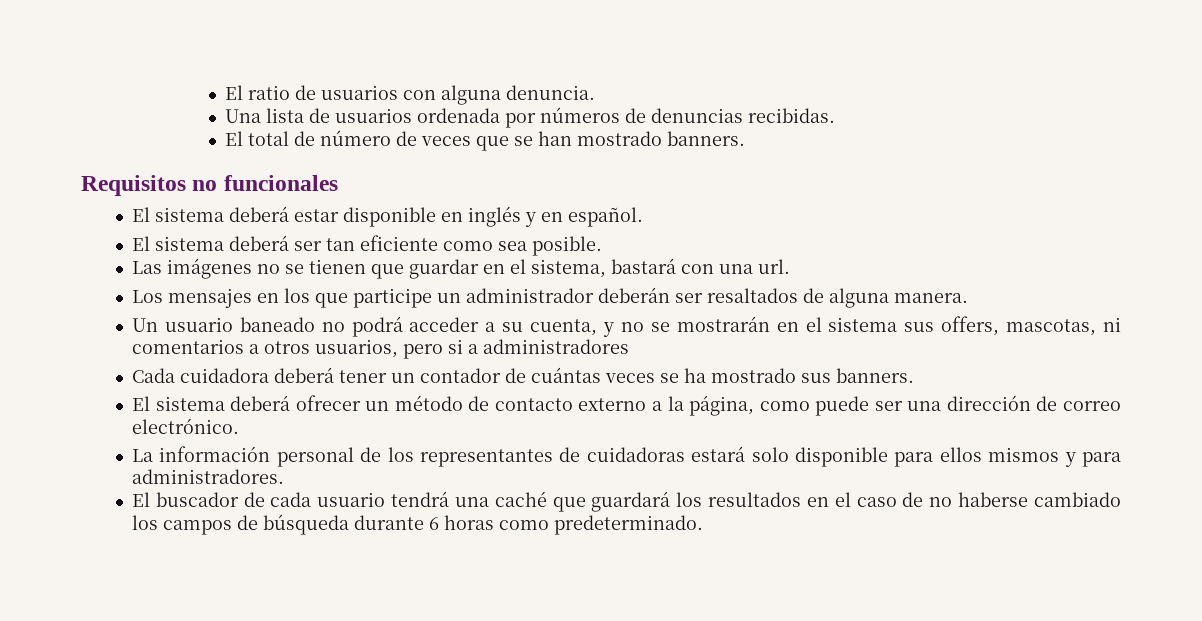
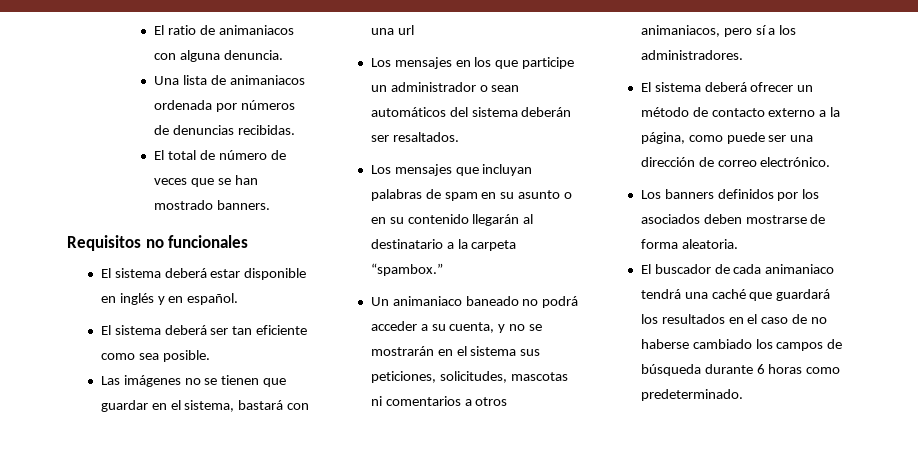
- El ratio de usuarios con alguna denuncia.
+ El ratio de animaniacos con alguna denuncia.
- Una lista de usuarios ordenada por números de denuncias recibidas.
+ Una lista de animaniacos ordenada por números de denuncias recibidas.
- Las imágenes no se tienen que guardar en el sistema, bastará con una url.
+ Las imágenes no se tienen que guardar en el sistema, bastará con una url
- Los mensajes en los que participe un administrador deberán ser resaltados de alguna manera.
+ Los mensajes en los que participe un administrador o sean automáticos del sistema deberán ser resaltados.
+ Los mensajes que incluyan palabras de spam en su asunto o en su contenido llegarán al destinatario a la carpeta “spambox.”
- Un usuario baneado no podrá acceder a su cuenta, y no se mostrarán en el sistema sus offers, mascotas, ni comentarios a otros usuarios, pero si a administradores
- Cada cuidadora deberá tener un contador de cuántas veces se ha mostrado sus banners.
+ Un animaniaco baneado no podrá acceder a su cuenta, y no se mostrarán en el sistema sus peticiones, solicitudes, mascotas ni comentarios a otros animaniacos, pero sí a los administradores.
- La información personal de los representantes de cuidadoras estará solo disponible para ellos mismos y para administradores.
+ Los banners definidos por los asociados deben mostrarse de forma aleatoria.
- El buscador de cada usuario tendrá una caché que guardará los resultados en el caso de no haberse cambiado los campos de búsqueda durante 6 horas como predeterminado.
+ El buscador de cada animaniaco tendrá una caché que guardará los resultados en el caso de no haberse cambiado los campos de búsqueda durante 6 horas como predeterminado.

